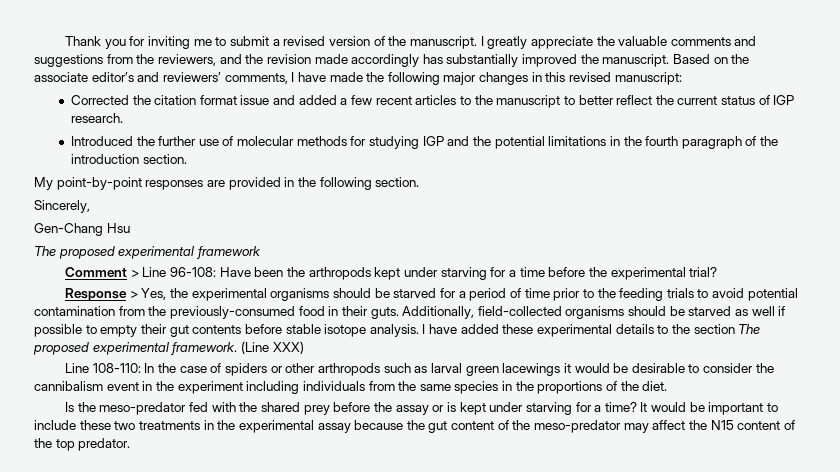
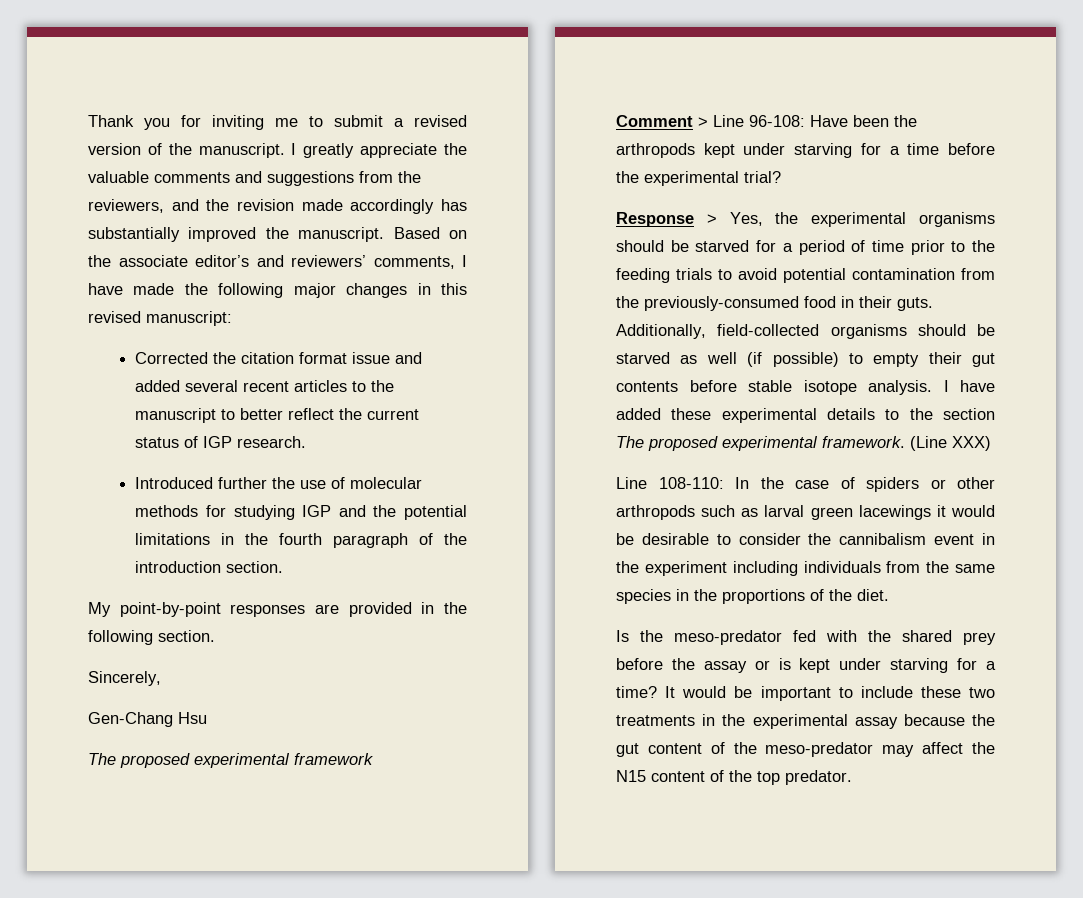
- Corrected the citation format issue and added a few recent articles to the manuscript to better reflect the current status of IGP research.
+ Corrected the citation format issue and added several recent articles to the manuscript to better reflect the current status of IGP research.
- Introduced the further use of molecular methods for studying IGP and the potential limitations in the fourth paragraph of the introduction section.
+ Introduced further the use of molecular methods for studying IGP and the potential limitations in the fourth paragraph of the introduction section.
- Additionally, field-collected organisms should be starved as well if possible to empty their gut contents before stable isotope analysis.
+ Additionally, field-collected organisms should be starved as well (if possible) to empty their gut contents before stable isotope analysis.

